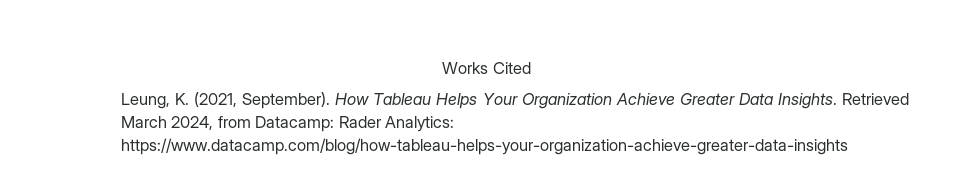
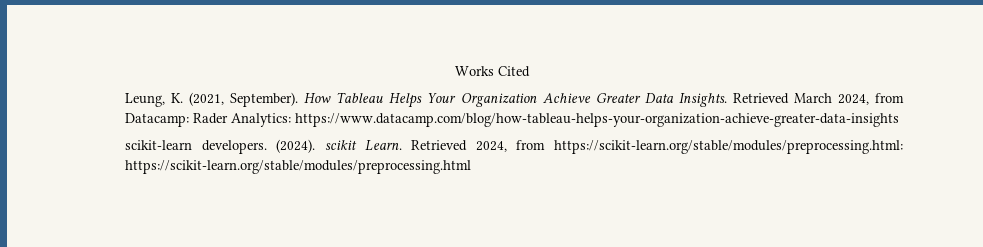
+ scikit-learn developers. (2024). scikit Learn. Retrieved 2024, from https://scikit-learn.org/stable/modules/preprocessing.html: https://scikit-learn.org/stable/modules/preprocessing.html

